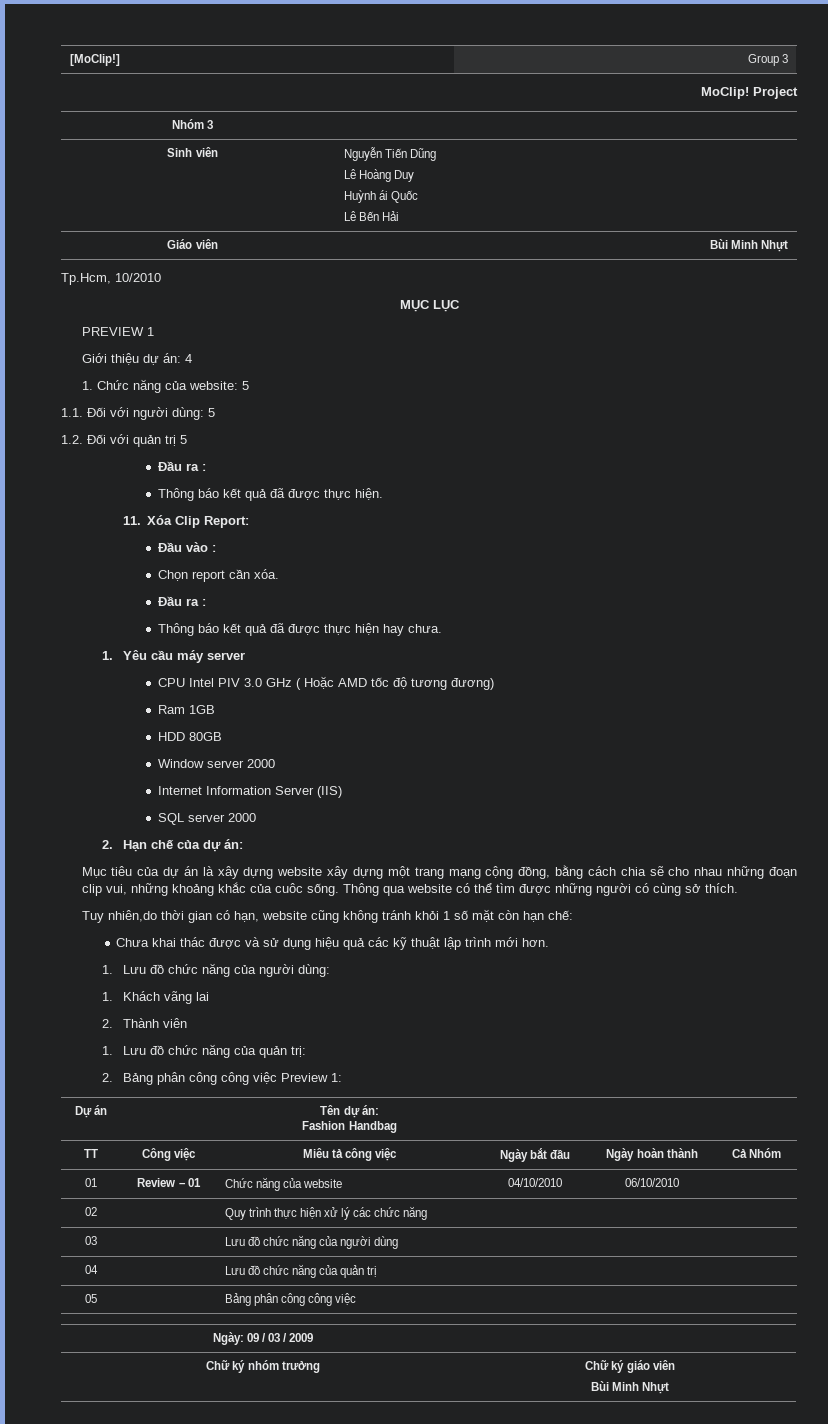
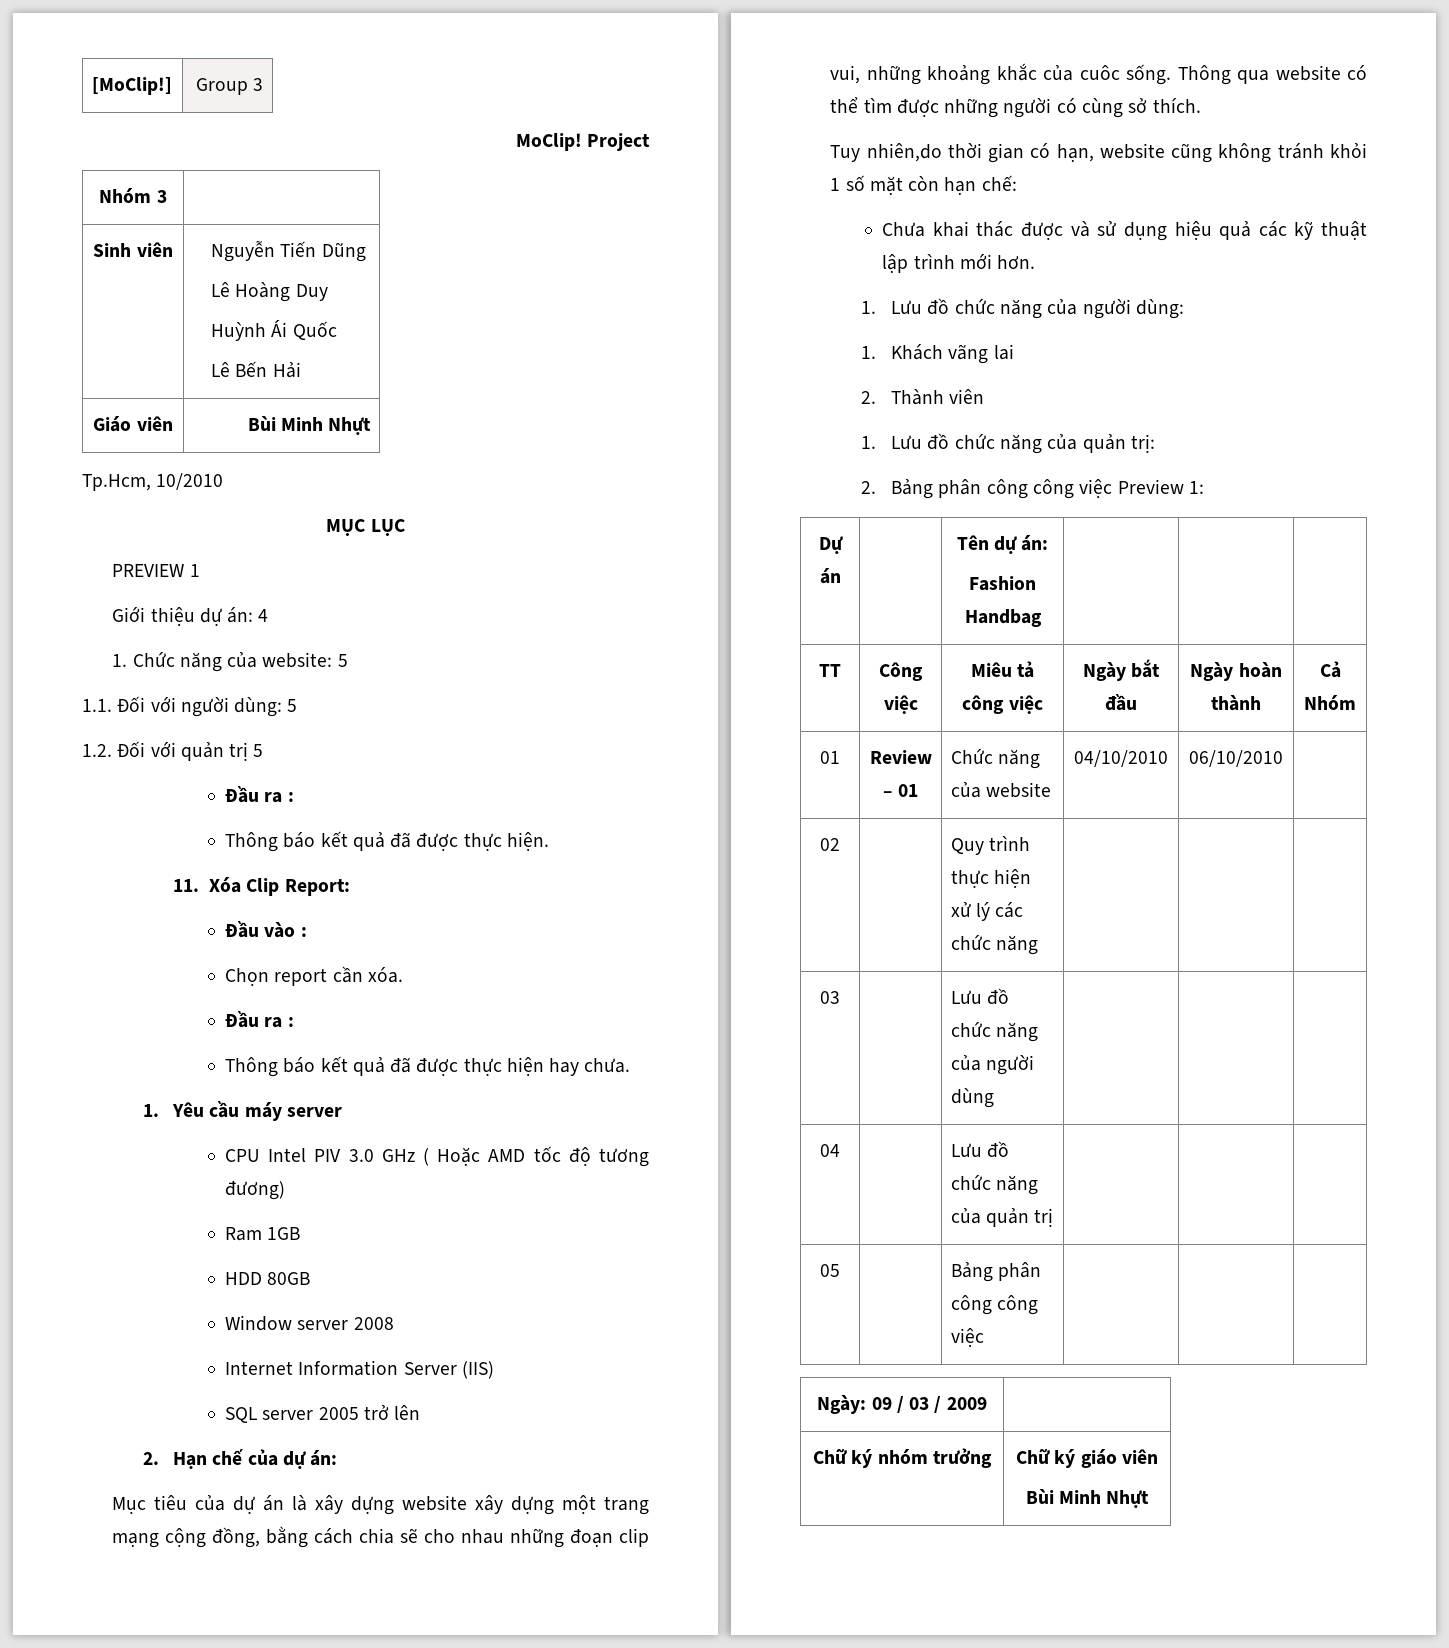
  Sinh viên | Nguyễn Tiến Dũng
  Lê Hoàng Duy
- Huỳnh ái Quốc
+ Huỳnh Ái Quốc
- Window server 2000
+ Window server 2008
- SQL server 2000
+ SQL server 2005 trở lên

